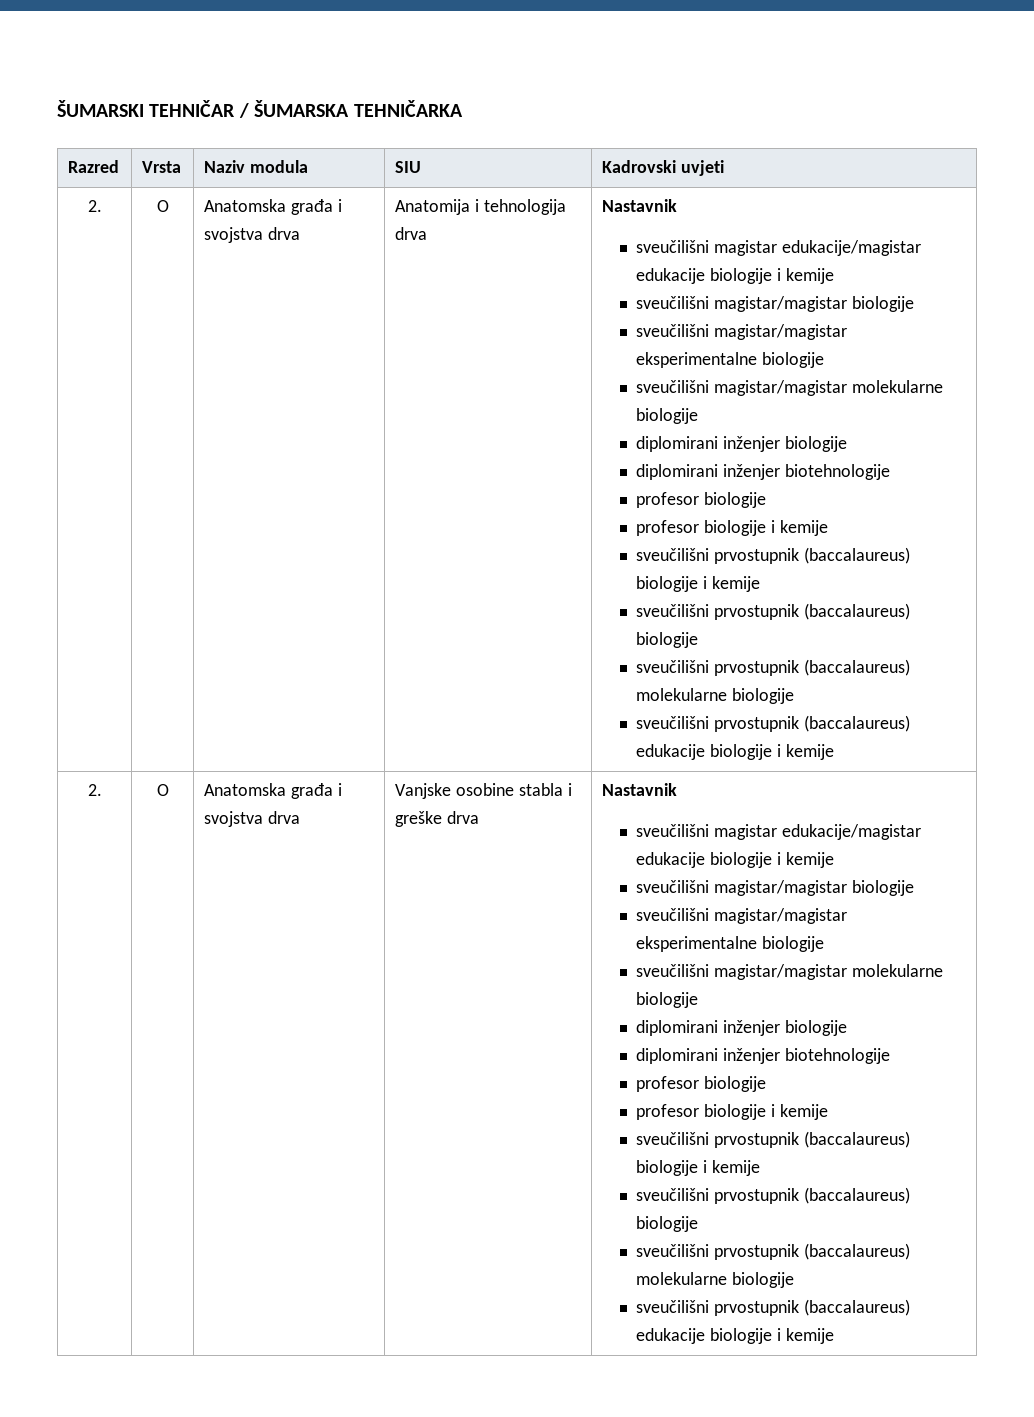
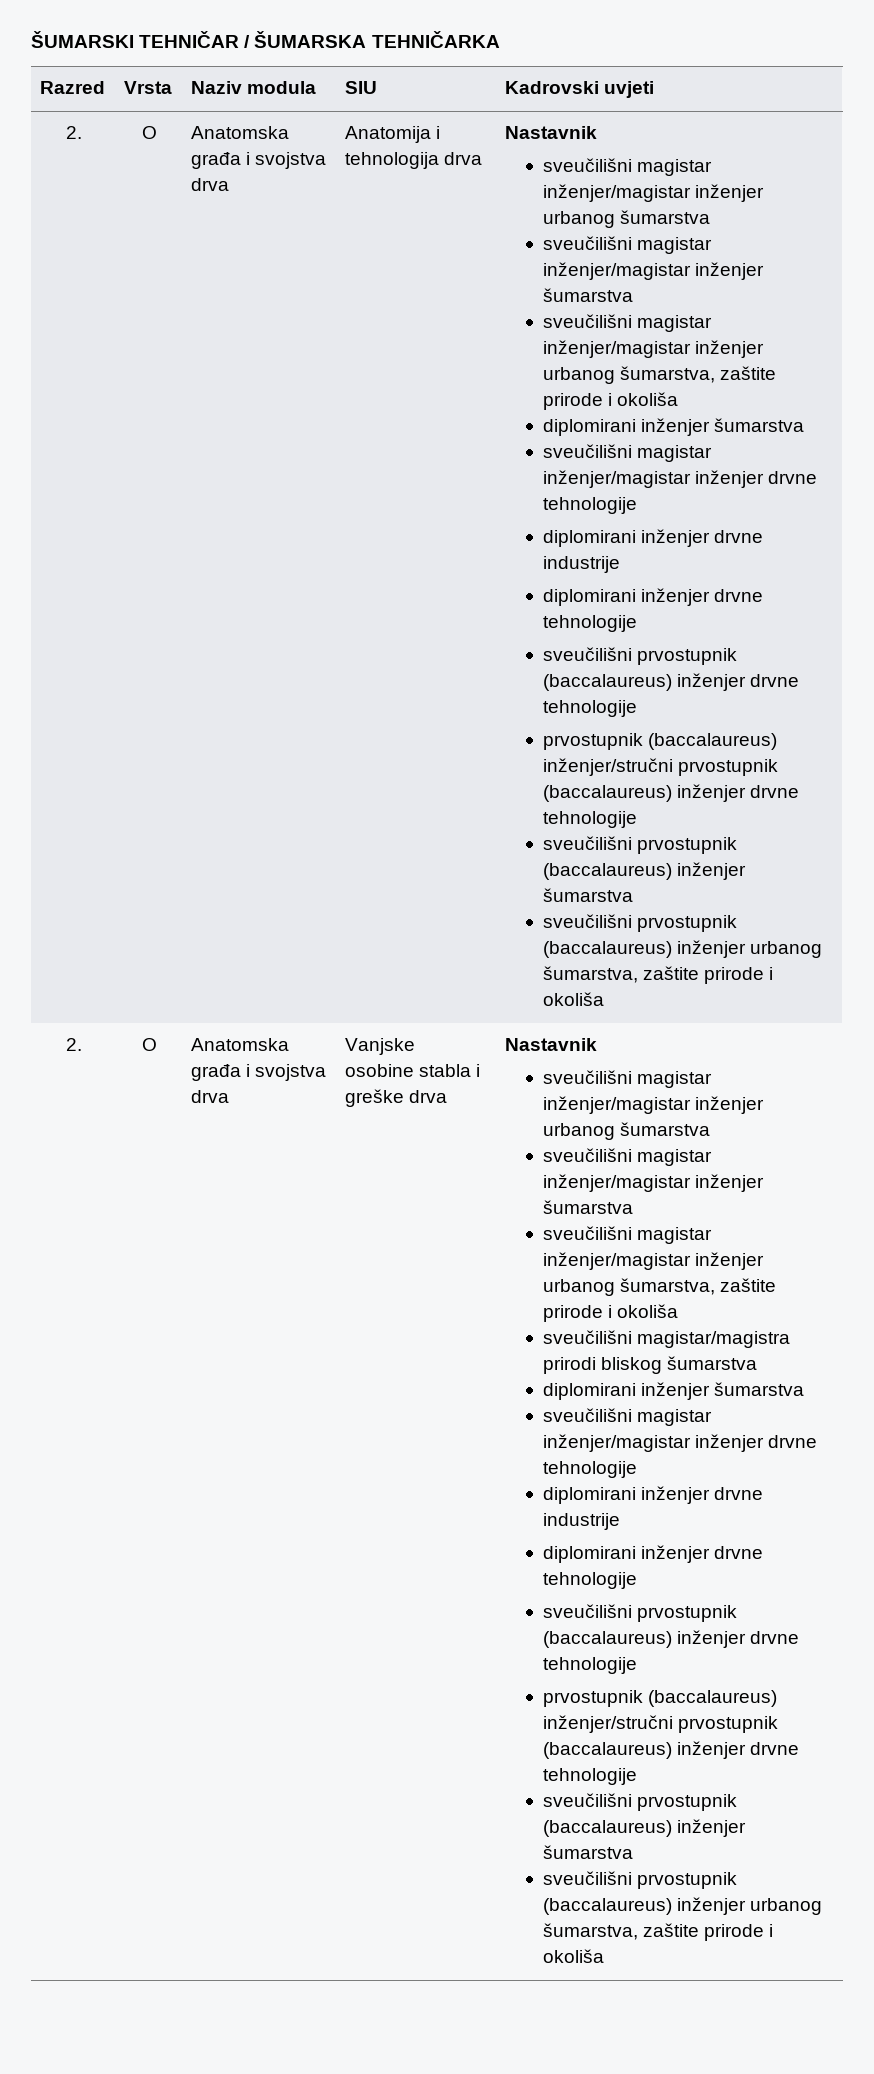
  Anatomija i tehnologija drva | Nastavnik
- sveučilišni magistar edukacije/magistar edukacije biologije i kemije
- sveučilišni magistar/magistar biologije
- sveučilišni magistar/magistar eksperimentalne biologije
- sveučilišni magistar/magistar molekularne biologije
- diplomirani inženjer biologije
- diplomirani inženjer biotehnologije
- profesor biologije
- profesor biologije i kemije
- sveučilišni prvostupnik (baccalaureus) biologije i kemije
- sveučilišni prvostupnik (baccalaureus) biologije
- sveučilišni prvostupnik (baccalaureus) molekularne biologije
- sveučilišni prvostupnik (baccalaureus) edukacije biologije i kemije
+ sveučilišni magistar inženjer/magistar inženjer urbanog šumarstva
+ sveučilišni magistar inženjer/magistar inženjer šumarstva
+ sveučilišni magistar inženjer/magistar inženjer urbanog šumarstva, zaštite prirode i okoliša
+ diplomirani inženjer šumarstva
+ sveučilišni magistar inženjer/magistar inženjer drvne tehnologije
+ diplomirani inženjer drvne industrije
+ diplomirani inženjer drvne tehnologije
+ sveučilišni prvostupnik (baccalaureus) inženjer drvne tehnologije
+ prvostupnik (baccalaureus) inženjer/stručni prvostupnik (baccalaureus) inženjer drvne tehnologije
+ sveučilišni prvostupnik (baccalaureus) inženjer šumarstva
+ sveučilišni prvostupnik (baccalaureus) inženjer urbanog šumarstva, zaštite prirode i okoliša
  Vanjske osobine stabla i greške drva | Nastavnik
- sveučilišni magistar edukacije/magistar edukacije biologije i kemije
- sveučilišni magistar/magistar biologije
- sveučilišni magistar/magistar eksperimentalne biologije
- sveučilišni magistar/magistar molekularne biologije
- diplomirani inženjer biologije
- diplomirani inženjer biotehnologije
- profesor biologije
- profesor biologije i kemije
- sveučilišni prvostupnik (baccalaureus) biologije i kemije
- sveučilišni prvostupnik (baccalaureus) biologije
- sveučilišni prvostupnik (baccalaureus) molekularne biologije
- sveučilišni prvostupnik (baccalaureus) edukacije biologije i kemije
+ sveučilišni magistar inženjer/magistar inženjer urbanog šumarstva
+ sveučilišni magistar inženjer/magistar inženjer šumarstva
+ sveučilišni magistar inženjer/magistar inženjer urbanog šumarstva, zaštite prirode i okoliša
+ sveučilišni magistar/magistra prirodi bliskog šumarstva
+ diplomirani inženjer šumarstva
+ sveučilišni magistar inženjer/magistar inženjer drvne tehnologije
+ diplomirani inženjer drvne industrije
+ diplomirani inženjer drvne tehnologije
+ sveučilišni prvostupnik (baccalaureus) inženjer drvne tehnologije
+ prvostupnik (baccalaureus) inženjer/stručni prvostupnik (baccalaureus) inženjer drvne tehnologije
+ sveučilišni prvostupnik (baccalaureus) inženjer šumarstva
+ sveučilišni prvostupnik (baccalaureus) inženjer urbanog šumarstva, zaštite prirode i okoliša

